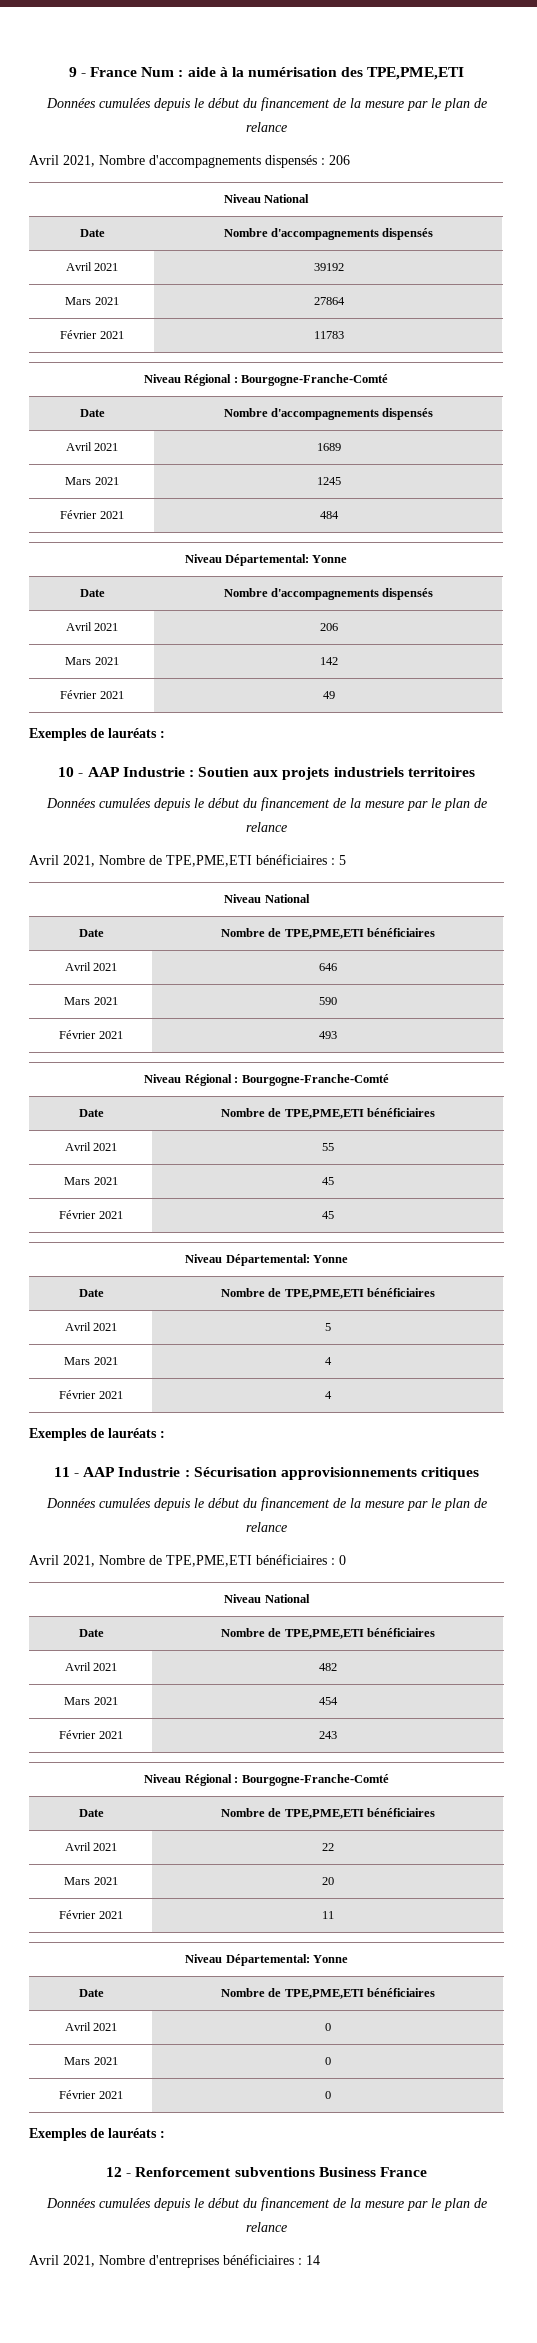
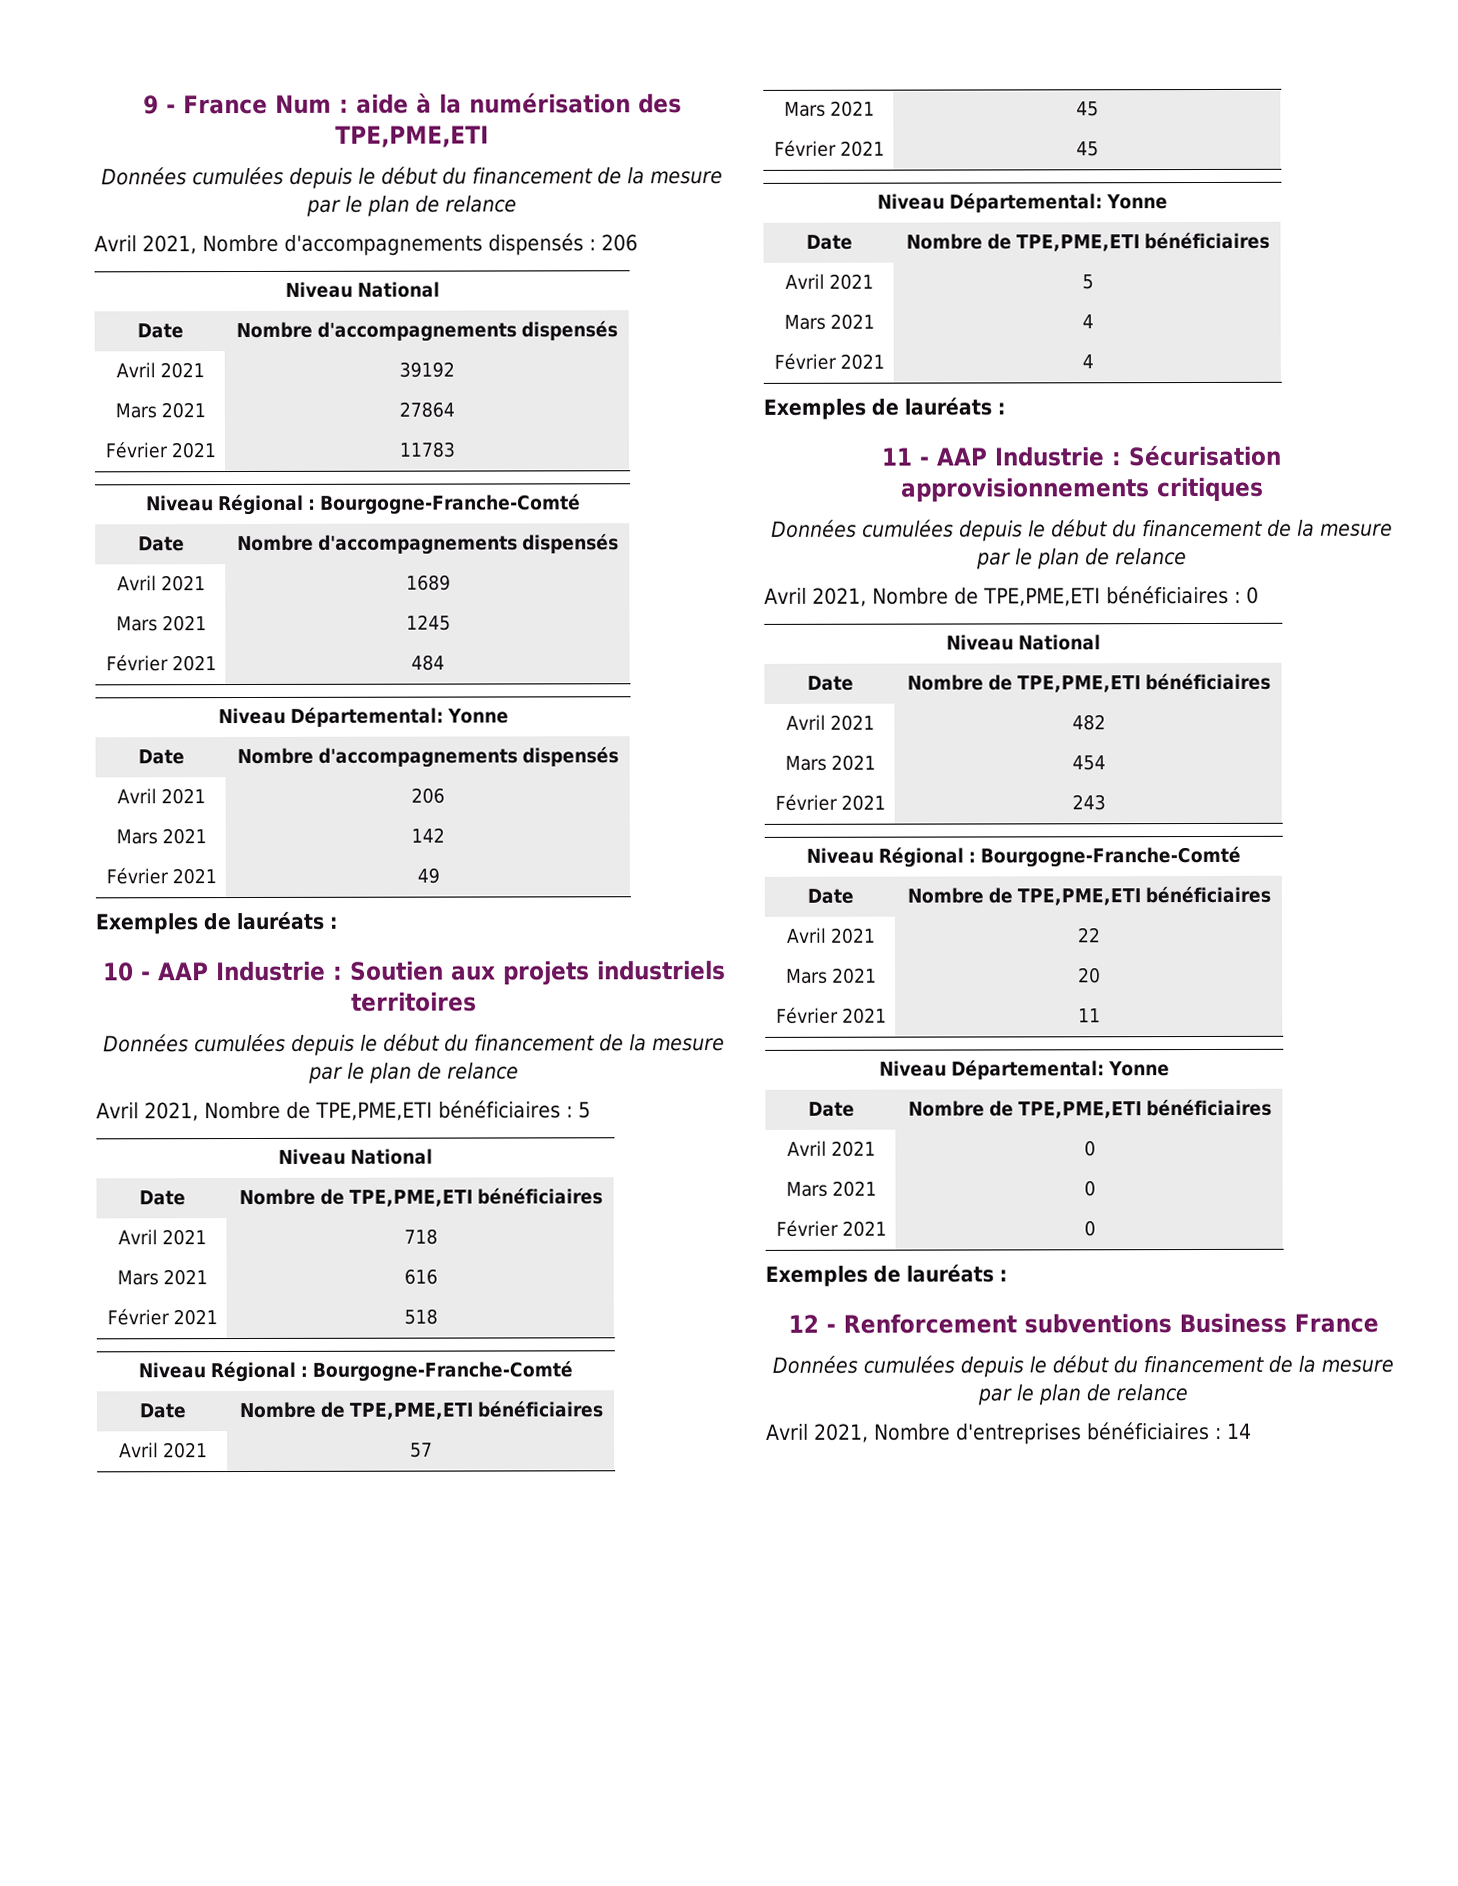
- Avril 2021 | 646
- Mars 2021 | 590
- Février 2021 | 493
+ Avril 2021 | 718
+ Mars 2021 | 616
+ Février 2021 | 518
- Avril 2021 | 55
+ Avril 2021 | 57

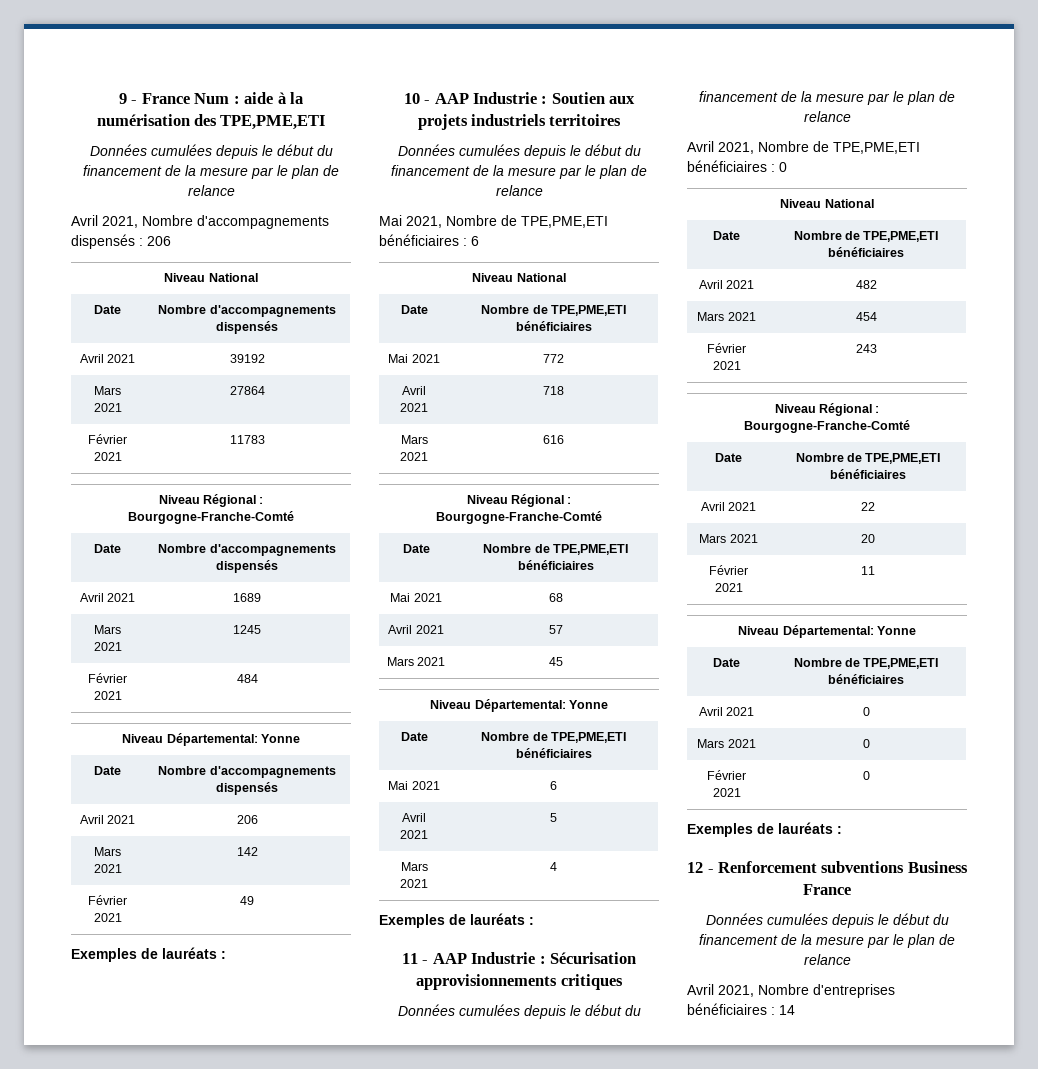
- Avril 2021, Nombre de TPE,PME,ETI bénéficiaires : 5
+ Mai 2021, Nombre de TPE,PME,ETI bénéficiaires : 6
  Niveau National
  Date | Nombre de TPE,PME,ETI bénéficiaires
+ Mai 2021 | 772
  Mars 2021 | 616
- Février 2021 | 518
  Niveau Régional : Bourgogne-Franche-Comté
  Date | Nombre de TPE,PME,ETI bénéficiaires
+ Mai 2021 | 68
  Mars 2021 | 45
- Février 2021 | 45
  Niveau Départemental: Yonne
  Date | Nombre de TPE,PME,ETI bénéficiaires
+ Mai 2021 | 6
- Février 2021 | 4

